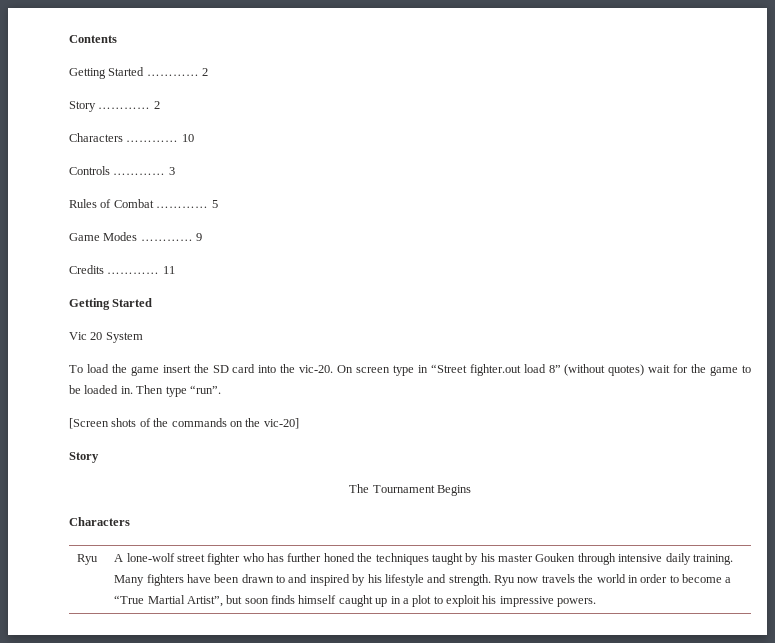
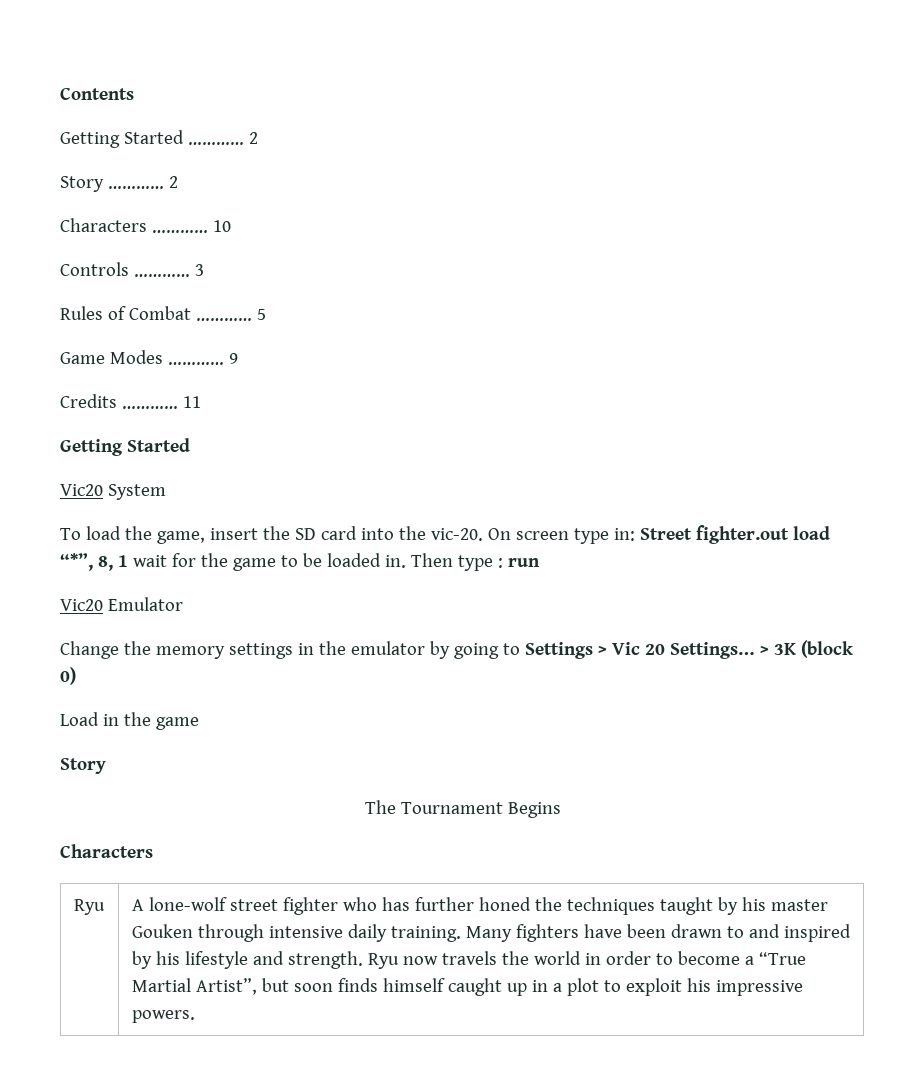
- Vic 20 System
+ Vic20 System
- To load the game insert the SD card into the vic-20.
+ To load the game, insert the SD card into the vic-20.
- On screen type in “Street fighter.out load 8” (without quotes) wait for the game to be loaded in.
+ On screen type in: Street fighter.out load “*”, 8, 1 wait for the game to be loaded in.
- Then type “run”.
- [Screen shots of the commands on the vic-20]
+ Then type : run
+ Vic20 Emulator
+ Change the memory settings in the emulator by going to Settings > Vic 20 Settings… > 3K (block 0)
+ Load in the game

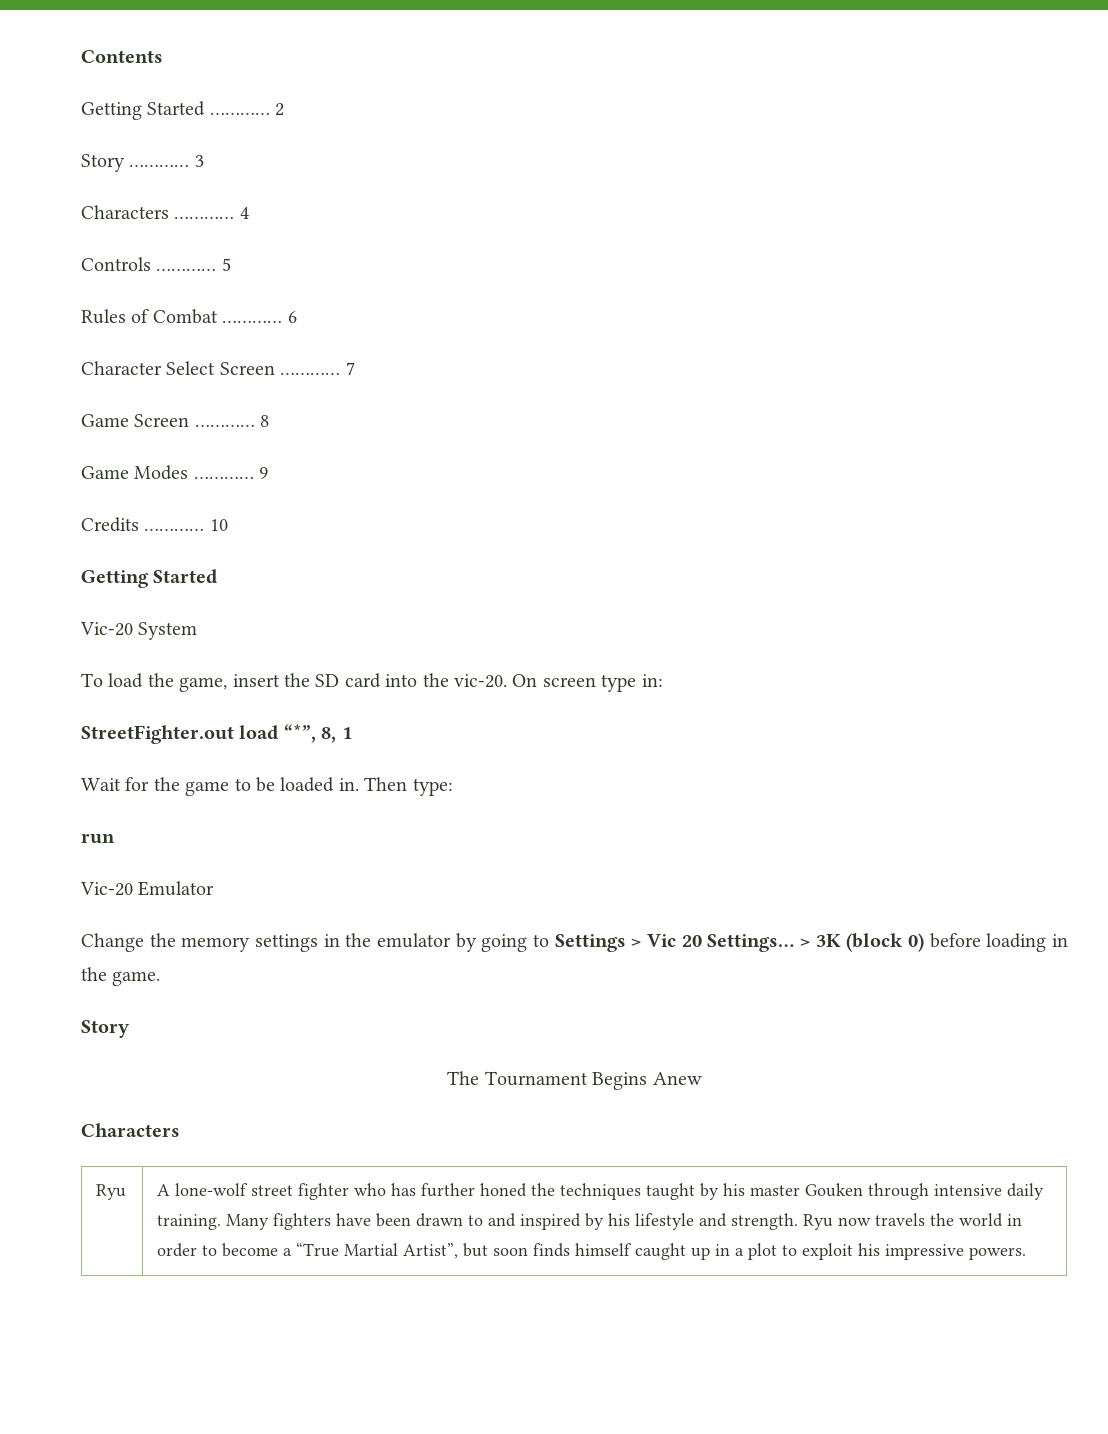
- Story ………… 2
+ Story ………… 3
- 10
+ 4
- 3
+ 5
- 5
+ 6
+ Character Select Screen ………… 7
+ Game Screen ………… 8
- 11
+ 10
- Vic20 System
+ Vic-20 System
- On screen type in: Street fighter.out load “*”, 8, 1 wait for the game to be loaded in.
+ On screen type in:
+ StreetFighter.out load “*”, 8, 1
+ Wait for the game to be loaded in.
- Then type : run
+ Then type:
+ run
- Vic20 Emulator
+ Vic-20 Emulator
- > 3K (block 0)
- Load in the game
+ > 3K (block 0) before loading in the game.
- The Tournament Begins
+ The Tournament Begins Anew

